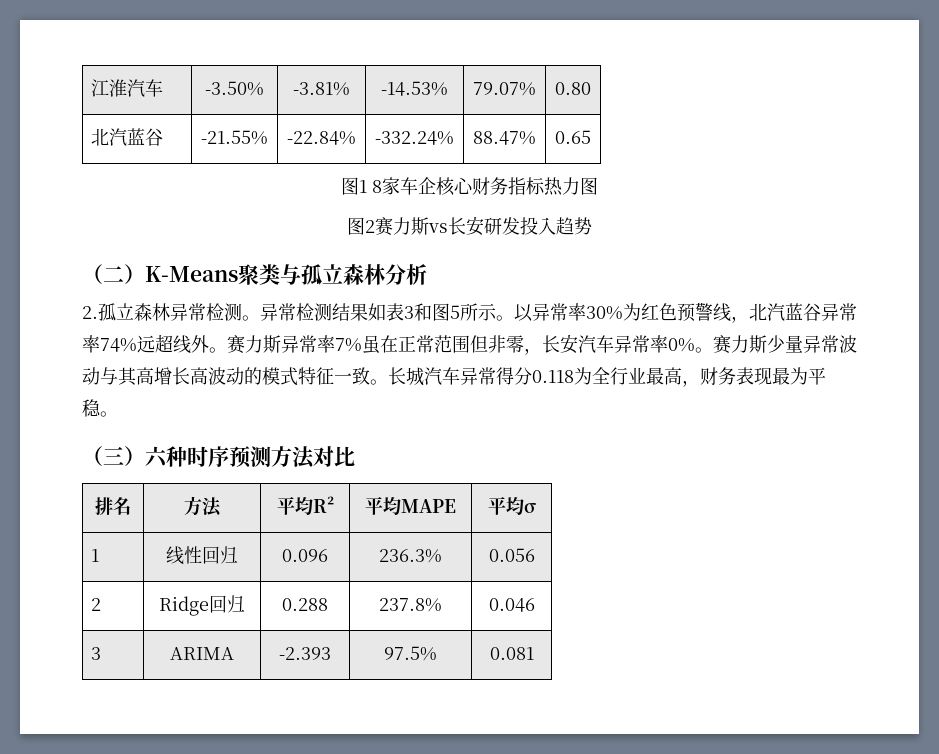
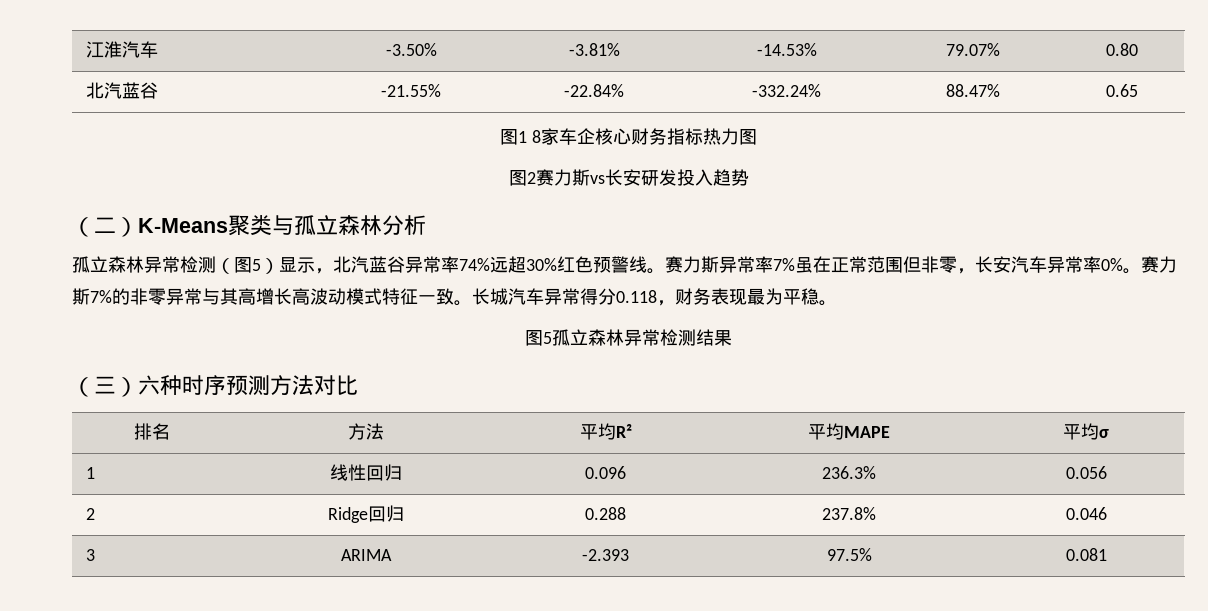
- 2.孤立森林异常检测。异常检测结果如表3和图5所示。以异常率30%为红色预警线，北汽蓝谷异常率74%远超线外。
+ 孤立森林异常检测（图5）显示，北汽蓝谷异常率74%远超30%红色预警线。
- 赛力斯少量异常波动与其高增长高波动的模式特征一致。
+ 赛力斯7%的非零异常与其高增长高波动模式特征一致。
- 长城汽车异常得分0.118为全行业最高，财务表现最为平稳。
+ 长城汽车异常得分0.118，财务表现最为平稳。
+ 图5孤立森林异常检测结果

